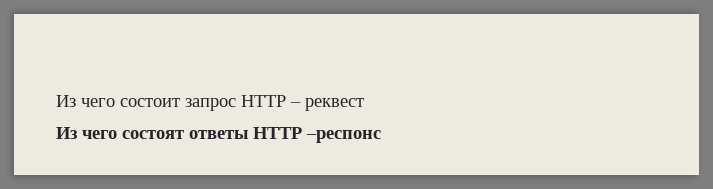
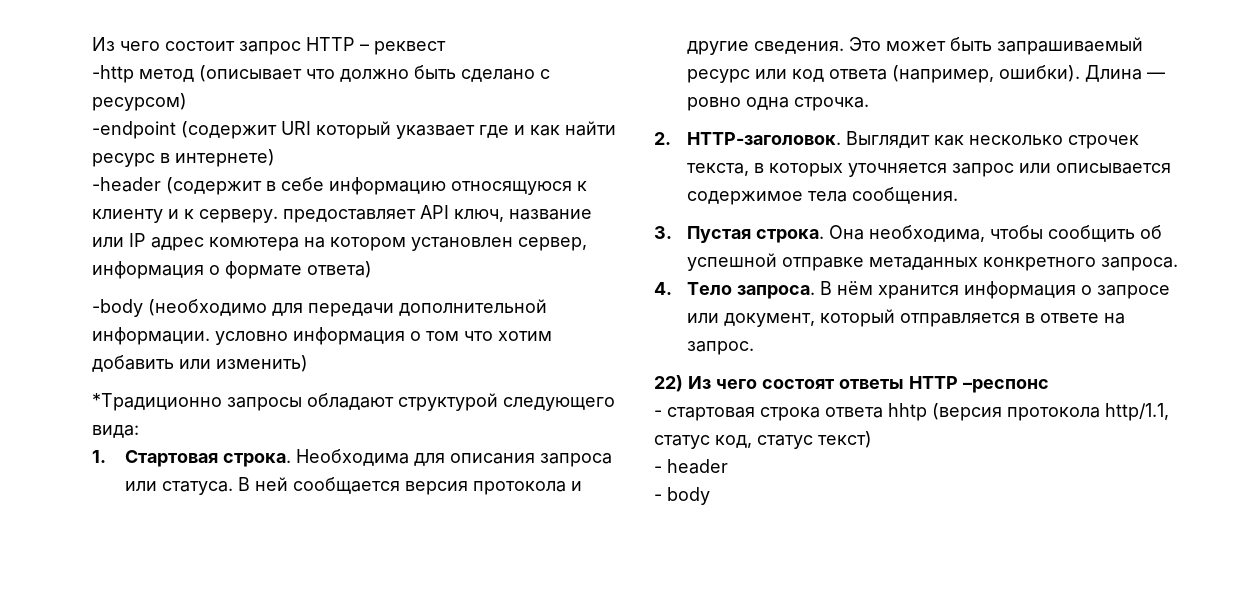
- Из чего состоят ответы HTTP –респонс
+ -http метод (описывает что должно быть сделано с ресурсом)
+ -endpoint (содержит URI который указвает где и как найти ресурс в интернете)
+ -header (содержит в себе информацию относящуюся к клиенту и к серверу. предоставляет API ключ, название или IP адрес комютера на котором установлен сервер, информация о формате ответа)
+ -body (необходимо для передачи дополнительной информации. условно информация о том что хотим добавить или изменить)
+ *Традиционно запросы обладают структурой следующего вида:
+ 1. Стартовая строка. Необходима для описания запроса или статуса. В ней сообщается версия протокола и другие сведения. Это может быть запрашиваемый ресурс или код ответа (например, ошибки). Длина — ровно одна строчка.
+ 2. HTTP-заголовок. Выглядит как несколько строчек текста, в которых уточняется запрос или описывается содержимое тела сообщения.
+ 3. Пустая строка. Она необходима, чтобы сообщить об успешной отправке метаданных конкретного запроса.
+ 4. Тело запроса. В нём хранится информация о запросе или документ, который отправляется в ответе на запрос.
+ 22) Из чего состоят ответы HTTP –респонс
+ - стартовая строка ответа hhtp (версия протокола http/1.1, статус код, статус текст)
+ - header
+ - body

